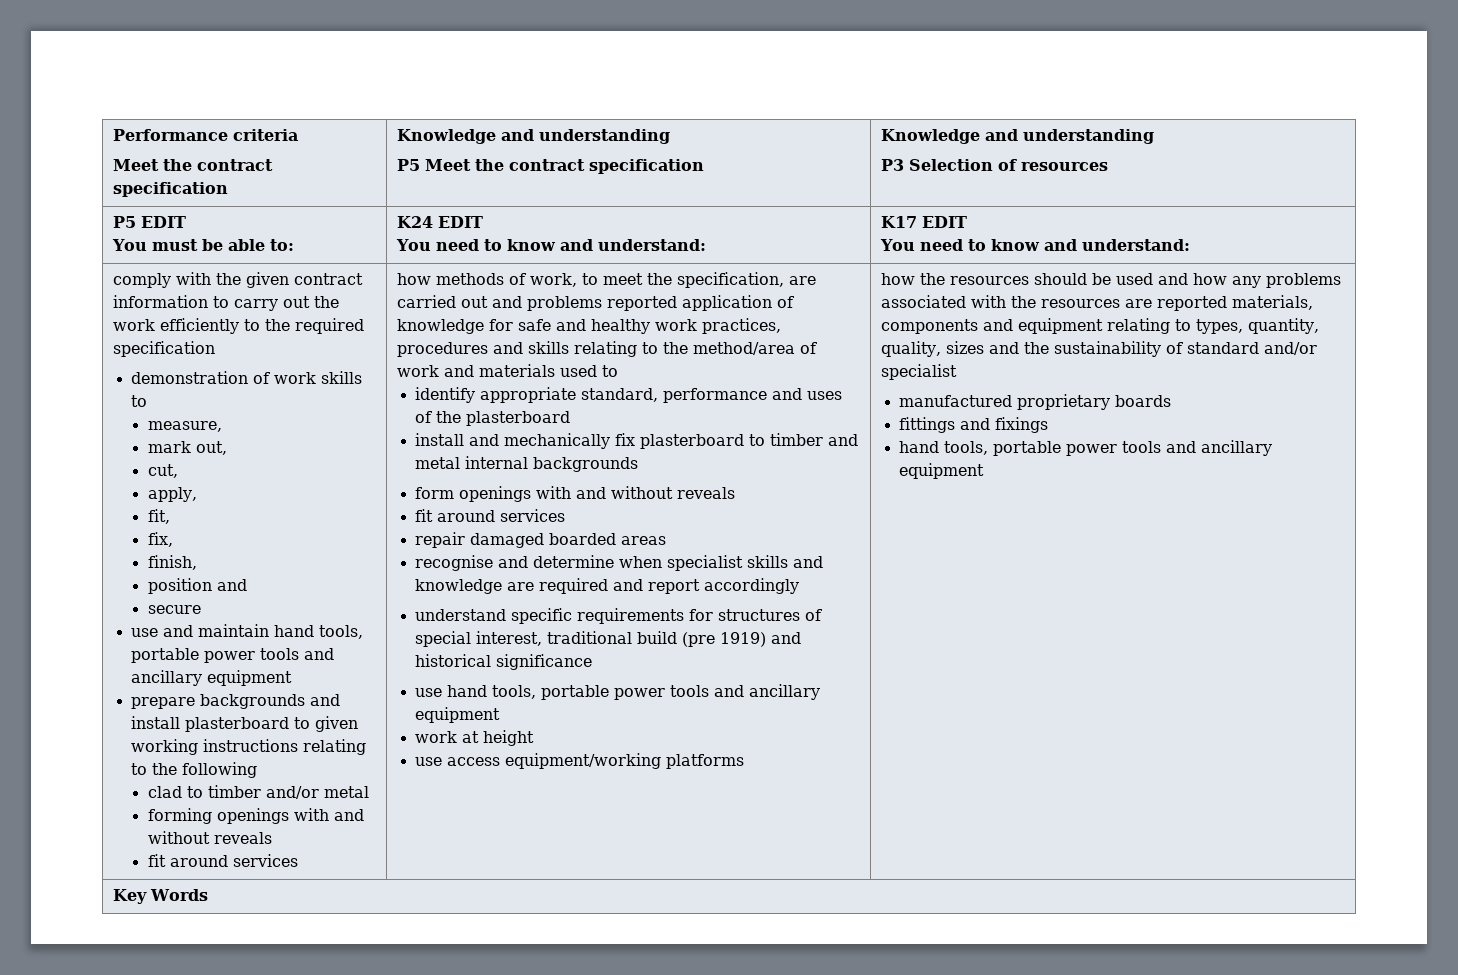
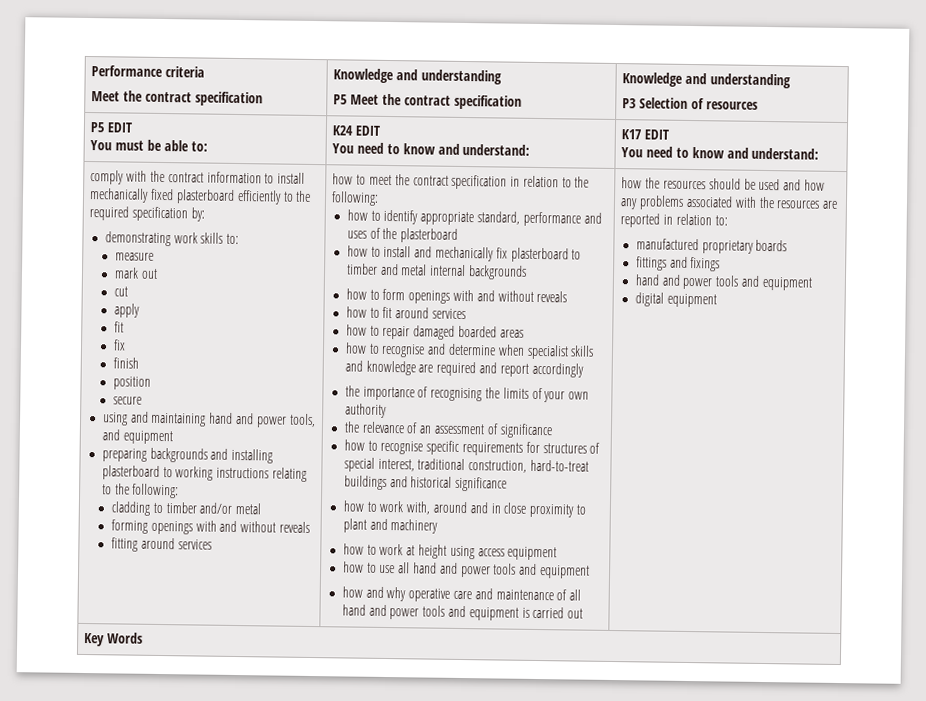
- comply with the given contract information to carry out the work efficiently to the required specification
- demonstration of work skills to
- measure,
- mark out,
- cut,
- apply,
- fit,
- fix,
- finish,
+ comply with the contract information to install mechanically fixed plasterboard efficiently to the required specification by:
+ demonstrating work skills to:
+ measure
+ mark out
+ cut
+ apply
+ fit
+ fix
+ finish
- position and
+ position
- use and maintain hand tools, portable power tools and ancillary equipment
- prepare backgrounds and install plasterboard to given working instructions relating to the following
- clad to timber and/or metal
+ using and maintaining hand and power tools, and equipment
+ preparing backgrounds and installing plasterboard to working instructions relating to the following:
+ cladding to timber and/or metal
  forming openings with and without reveals
- fit around services
+ fitting around services
- how methods of work, to meet the specification, are carried out and problems reported application of knowledge for safe and healthy work practices, procedures and skills relating to the method/area of work and materials used to
- identify appropriate standard, performance and uses of the plasterboard
+ how to meet the contract specification in relation to the following:
+ how to identify appropriate standard, performance and uses of the plasterboard
- install and mechanically fix plasterboard to timber and metal internal backgrounds
+ how to install and mechanically fix plasterboard to timber and metal internal backgrounds
- form openings with and without reveals
- fit around services
+ how to form openings with and without reveals
+ how to fit around services
- repair damaged boarded areas
+ how to repair damaged boarded areas
- recognise and determine when specialist skills and knowledge are required and report accordingly
+ how to recognise and determine when specialist skills and knowledge are required and report accordingly
- understand specific requirements for structures of special interest, traditional build (pre 1919) and historical significance
+ the importance of recognising the limits of your own authority
+ the relevance of an assessment of significance
+ how to recognise specific requirements for structures of special interest, traditional construction, hard-to-treat buildings and historical significance
- use hand tools, portable power tools and ancillary equipment
- work at height
- use access equipment/working platforms
+ how to work with, around and in close proximity to plant and machinery
+ how to work at height using access equipment
+ how to use all hand and power tools and equipment
+ how and why operative care and maintenance of all hand and power tools and equipment is carried out
- how the resources should be used and how any problems associated with the resources are reported materials, components and equipment relating to types, quantity, quality, sizes and the sustainability of standard and/or specialist
+ how the resources should be used and how any problems associated with the resources are reported in relation to:
  fittings and fixings
- hand tools, portable power tools and ancillary equipment
+ hand and power tools and equipment
+ digital equipment

